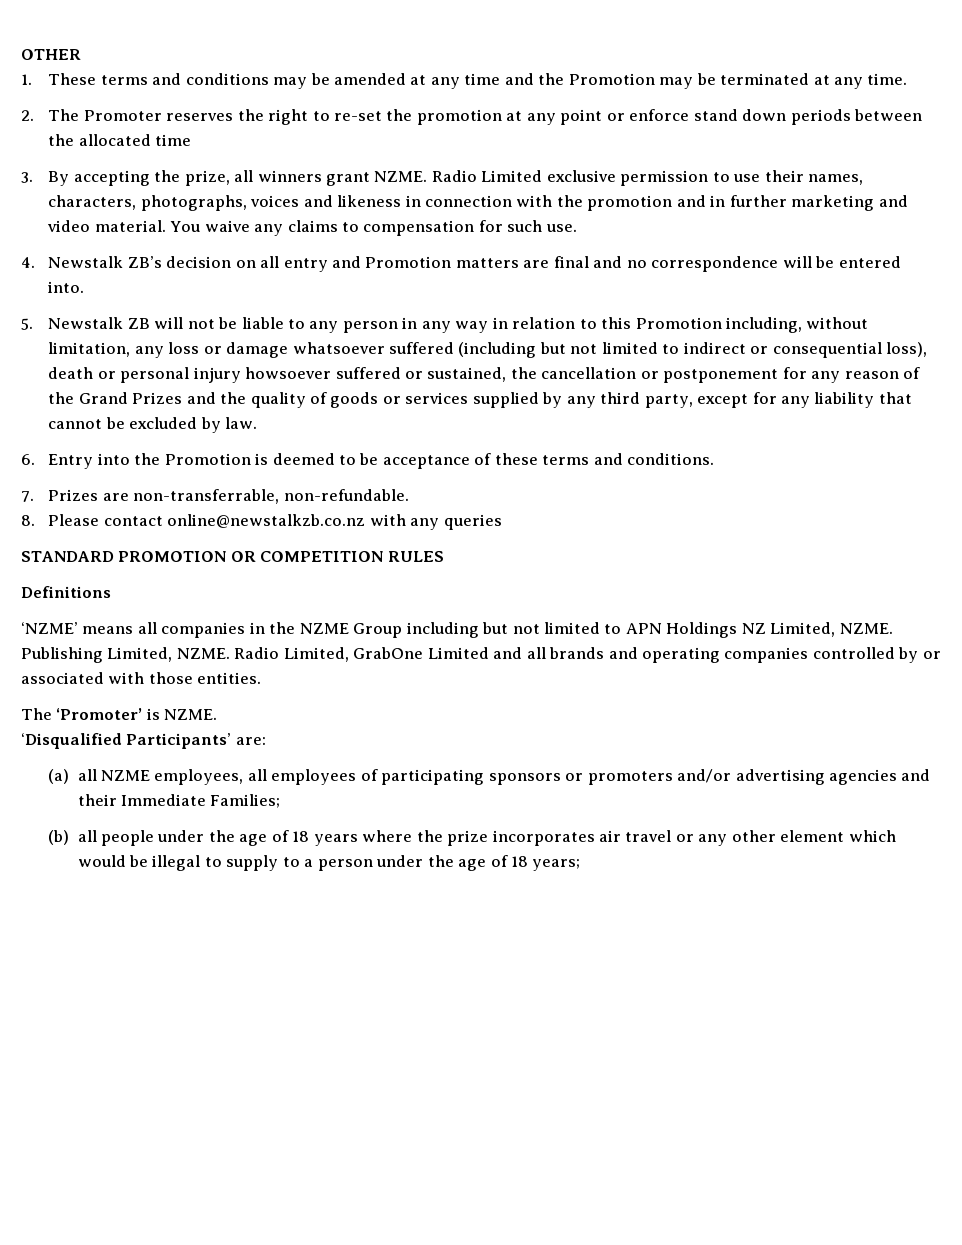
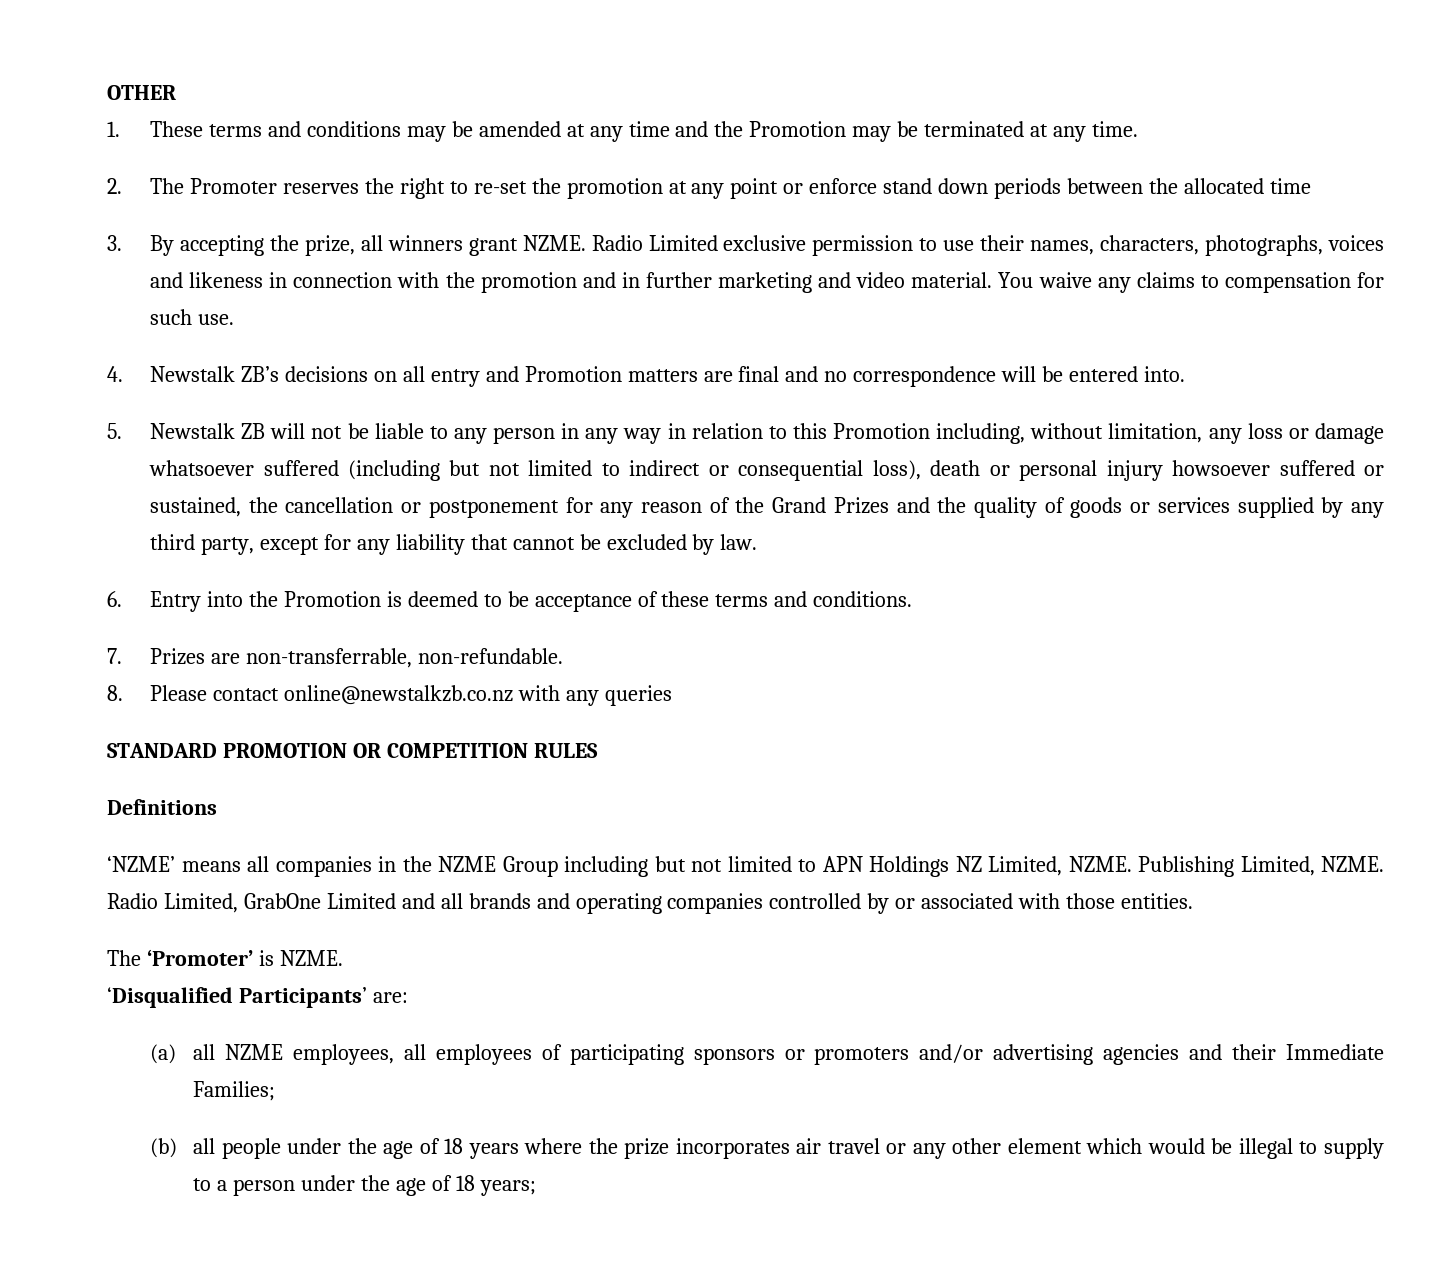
- 4. Newstalk ZB’s decision on all entry and Promotion matters are final and no correspondence will be entered into.
+ 4. Newstalk ZB’s decisions on all entry and Promotion matters are final and no correspondence will be entered into.

